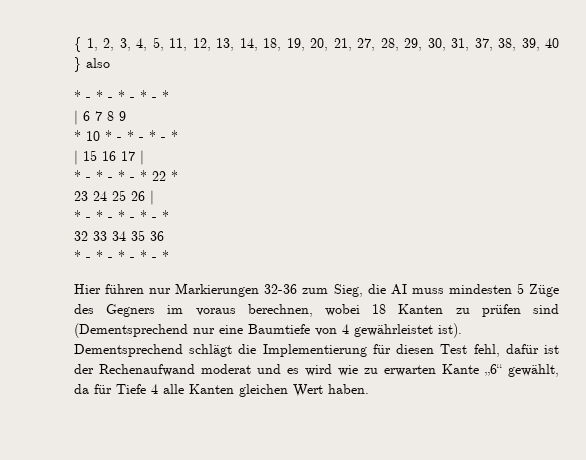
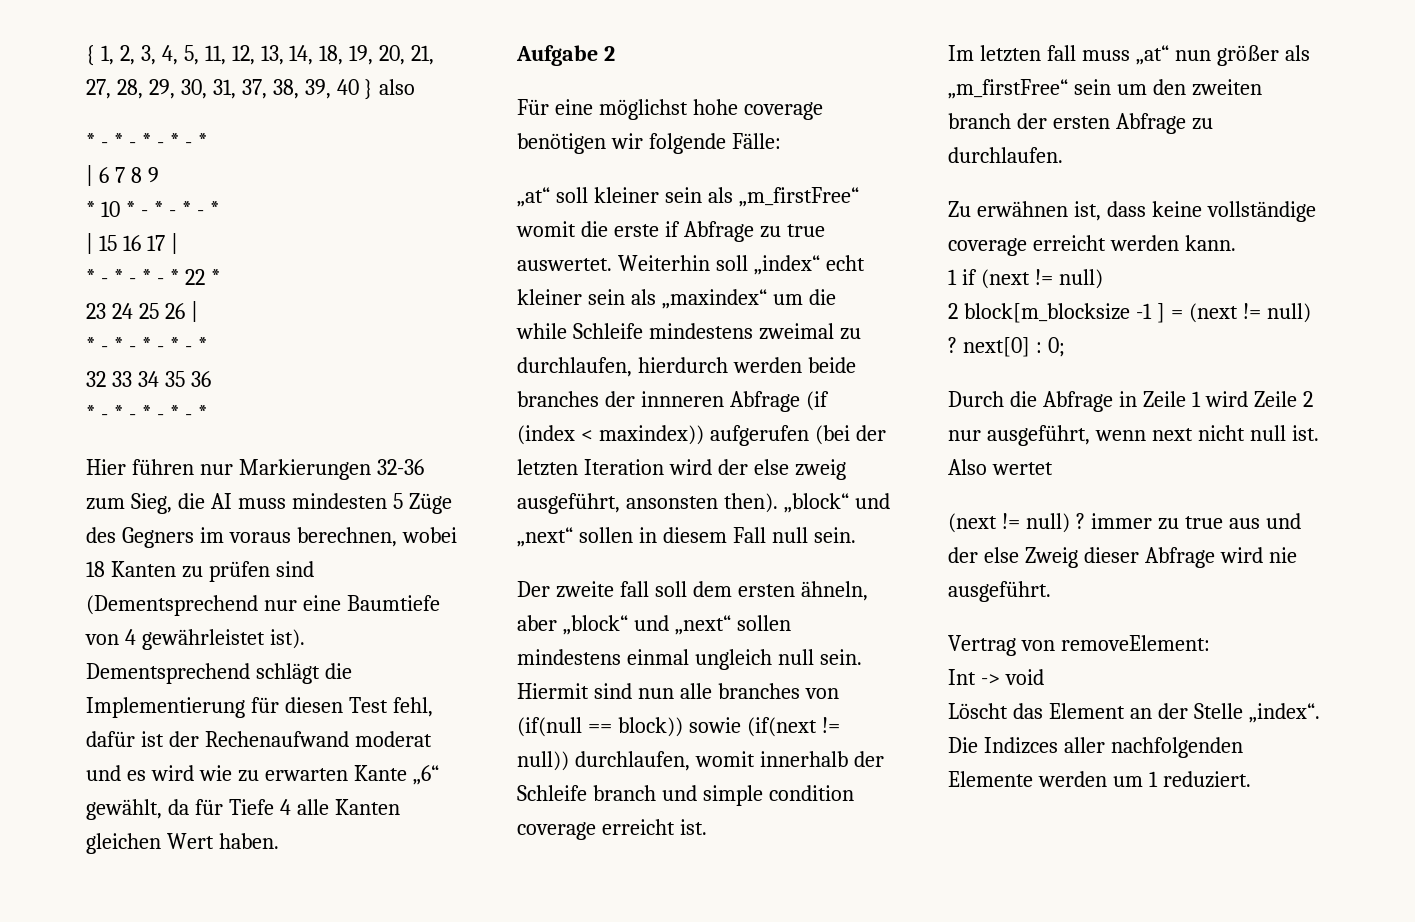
+ Aufgabe 2
+ Für eine möglichst hohe coverage benötigen wir folgende Fälle:
+ „at“ soll kleiner sein als „m_firstFree“ womit die erste if Abfrage zu true auswertet. Weiterhin soll „index“ echt kleiner sein als „maxindex“ um die while Schleife mindestens zweimal zu durchlaufen, hierdurch werden beide branches der innneren Abfrage (if (index < maxindex)) aufgerufen (bei der letzten Iteration wird der else zweig ausgeführt, ansonsten then). „block“ und „next“ sollen in diesem Fall null sein.
+ Der zweite fall soll dem ersten ähneln, aber „block“ und „next“ sollen mindestens einmal ungleich null sein. Hiermit sind nun alle branches von (if(null == block)) sowie (if(next != null)) durchlaufen, womit innerhalb der Schleife branch und simple condition coverage erreicht ist.
+ Im letzten fall muss „at“ nun größer als „m_firstFree“ sein um den zweiten branch der ersten Abfrage zu durchlaufen.
+ Zu erwähnen ist, dass keine vollständige coverage erreicht werden kann.
+ 1 if (next != null)
+ 2 block[m_blocksize -1 ] = (next != null) ? next[0] : 0;
+ Durch die Abfrage in Zeile 1 wird Zeile 2 nur ausgeführt, wenn next nicht null ist. Also wertet
+ (next != null) ? immer zu true aus und der else Zweig dieser Abfrage wird nie ausgeführt.
+ Vertrag von removeElement:
+ Int -> void
+ Löscht das Element an der Stelle „index“. Die Indizces aller nachfolgenden Elemente werden um 1 reduziert.

